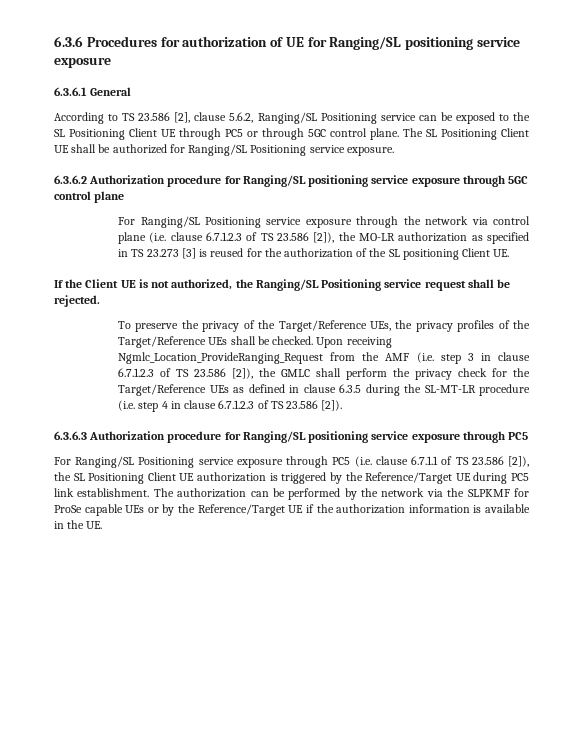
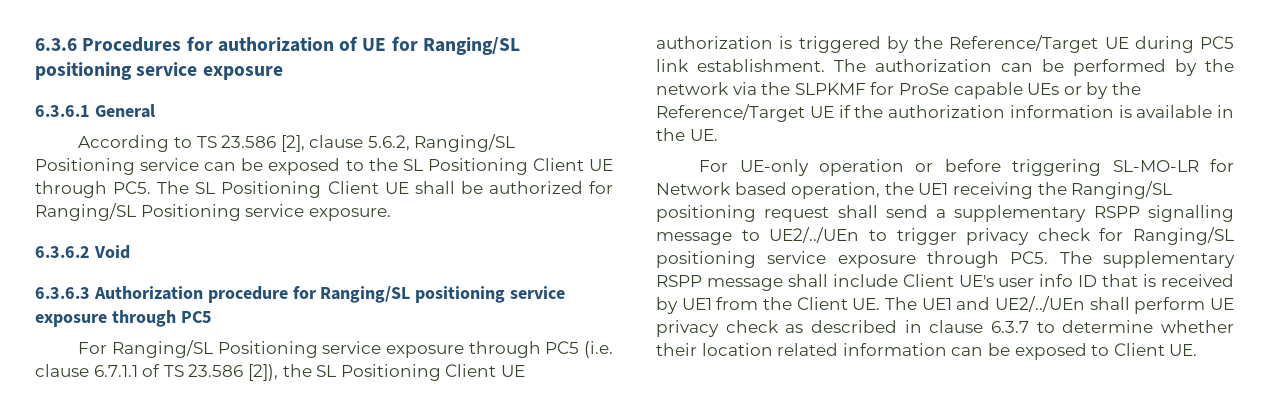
- According to TS 23.586 [2], clause 5.6.2, Ranging/SL Positioning service can be exposed to the SL Positioning Client UE through PC5 or through 5GC control plane. The SL Positioning Client UE shall be authorized for Ranging/SL Positioning service exposure.
+ According to TS 23.586 [2], clause 5.6.2, Ranging/SL Positioning service can be exposed to the SL Positioning Client UE through PC5. The SL Positioning Client UE shall be authorized for Ranging/SL Positioning service exposure.
- 6.3.6.2 Authorization procedure for Ranging/SL positioning service exposure through 5GC control plane
- For Ranging/SL Positioning service exposure through the network via control plane (i.e. clause 6.7.1.2.3 of TS 23.586 [2]), the MO-LR authorization as specified in TS 23.273 [3] is reused for the authorization of the SL positioning Client UE.
- If the Client UE is not authorized, the Ranging/SL Positioning service request shall be rejected.
- To preserve the privacy of the Target/Reference UEs, the privacy profiles of the Target/Reference UEs shall be checked. Upon receiving Ngmlc_Location_ProvideRanging_Request from the AMF (i.e. step 3 in clause 6.7.1.2.3 of TS 23.586 [2]), the GMLC shall perform the privacy check for the Target/Reference UEs as defined in clause 6.3.5 during the SL-MT-LR procedure (i.e. step 4 in clause 6.7.1.2.3 of TS 23.586 [2]).
+ 6.3.6.2 Void
+ For UE-only operation or before triggering SL-MO-LR for Network based operation, the UE1 receiving the Ranging/SL positioning request shall send a supplementary RSPP signalling message to UE2/../UEn to trigger privacy check for Ranging/SL positioning service exposure through PC5. The supplementary RSPP message shall include Client UE's user info ID that is received by UE1 from the Client UE. The UE1 and UE2/../UEn shall perform UE privacy check as described in clause 6.3.7 to determine whether their location related information can be exposed to Client UE.

